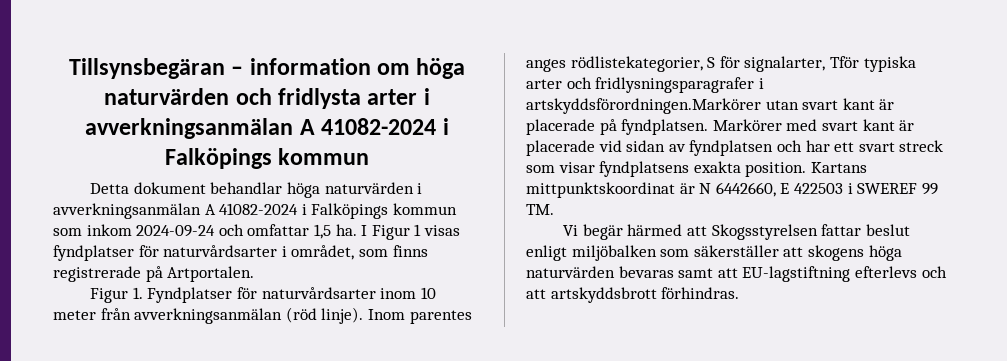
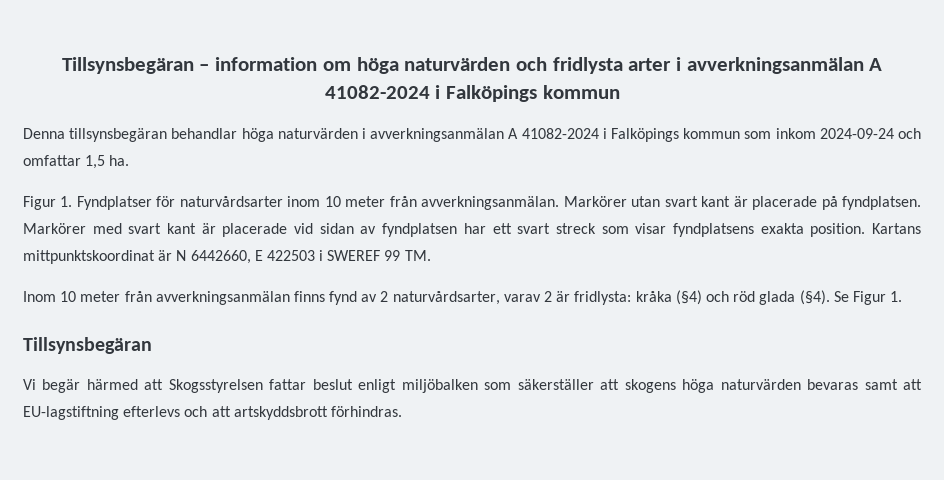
- Detta dokument behandlar höga naturvärden i avverkningsanmälan A 41082-2024 i Falköpings kommun som inkom 2024-09-24 och omfattar 1,5 ha. I Figur 1 visas fyndplatser för naturvårdsarter i området, som finns registrerade på Artportalen.
+ Denna tillsynsbegäran behandlar höga naturvärden i avverkningsanmälan A 41082-2024 i Falköpings kommun som inkom 2024-09-24 och omfattar 1,5 ha.
- Figur 1. Fyndplatser för naturvårdsarter inom 10 meter från avverkningsanmälan (röd linje). Inom parentes anges rödlistekategorier, S för signalarter, Tför typiska arter och fridlysningsparagrafer i artskyddsförordningen.Markörer utan svart kant är placerade på fyndplatsen.
+ Figur 1. Fyndplatser för naturvårdsarter inom 10 meter från avverkningsanmälan. Markörer utan svart kant är placerade på fyndplatsen.
- Markörer med svart kant är placerade vid sidan av fyndplatsen och har ett svart streck som visar fyndplatsens exakta position.
+ Markörer med svart kant är placerade vid sidan av fyndplatsen har ett svart streck som visar fyndplatsens exakta position.
+ Inom 10 meter från avverkningsanmälan finns fynd av 2 naturvårdsarter, varav 2 är fridlysta: kråka (§4) och röd glada (§4). Se Figur 1.
+ Tillsynsbegäran

